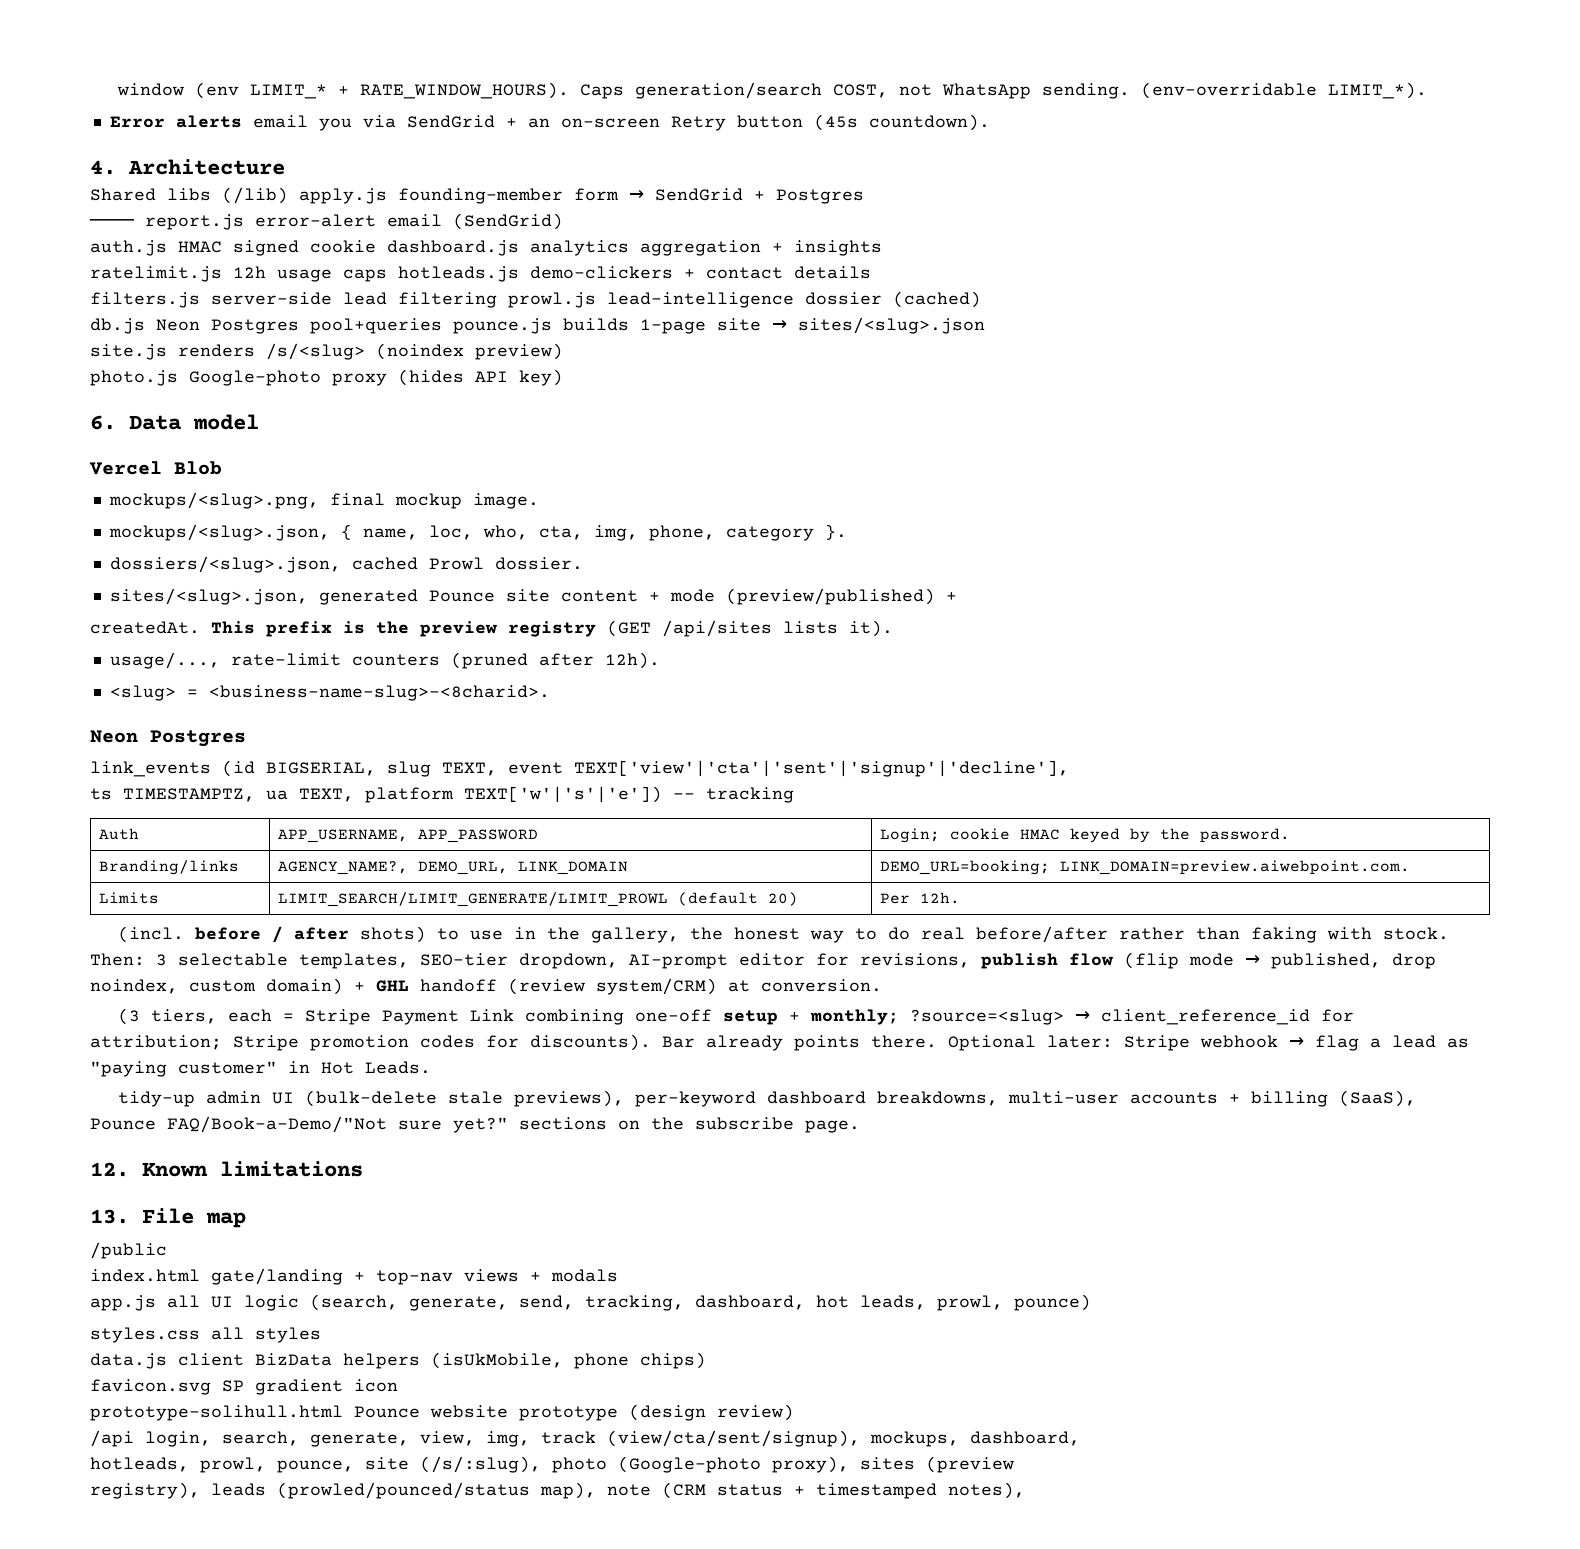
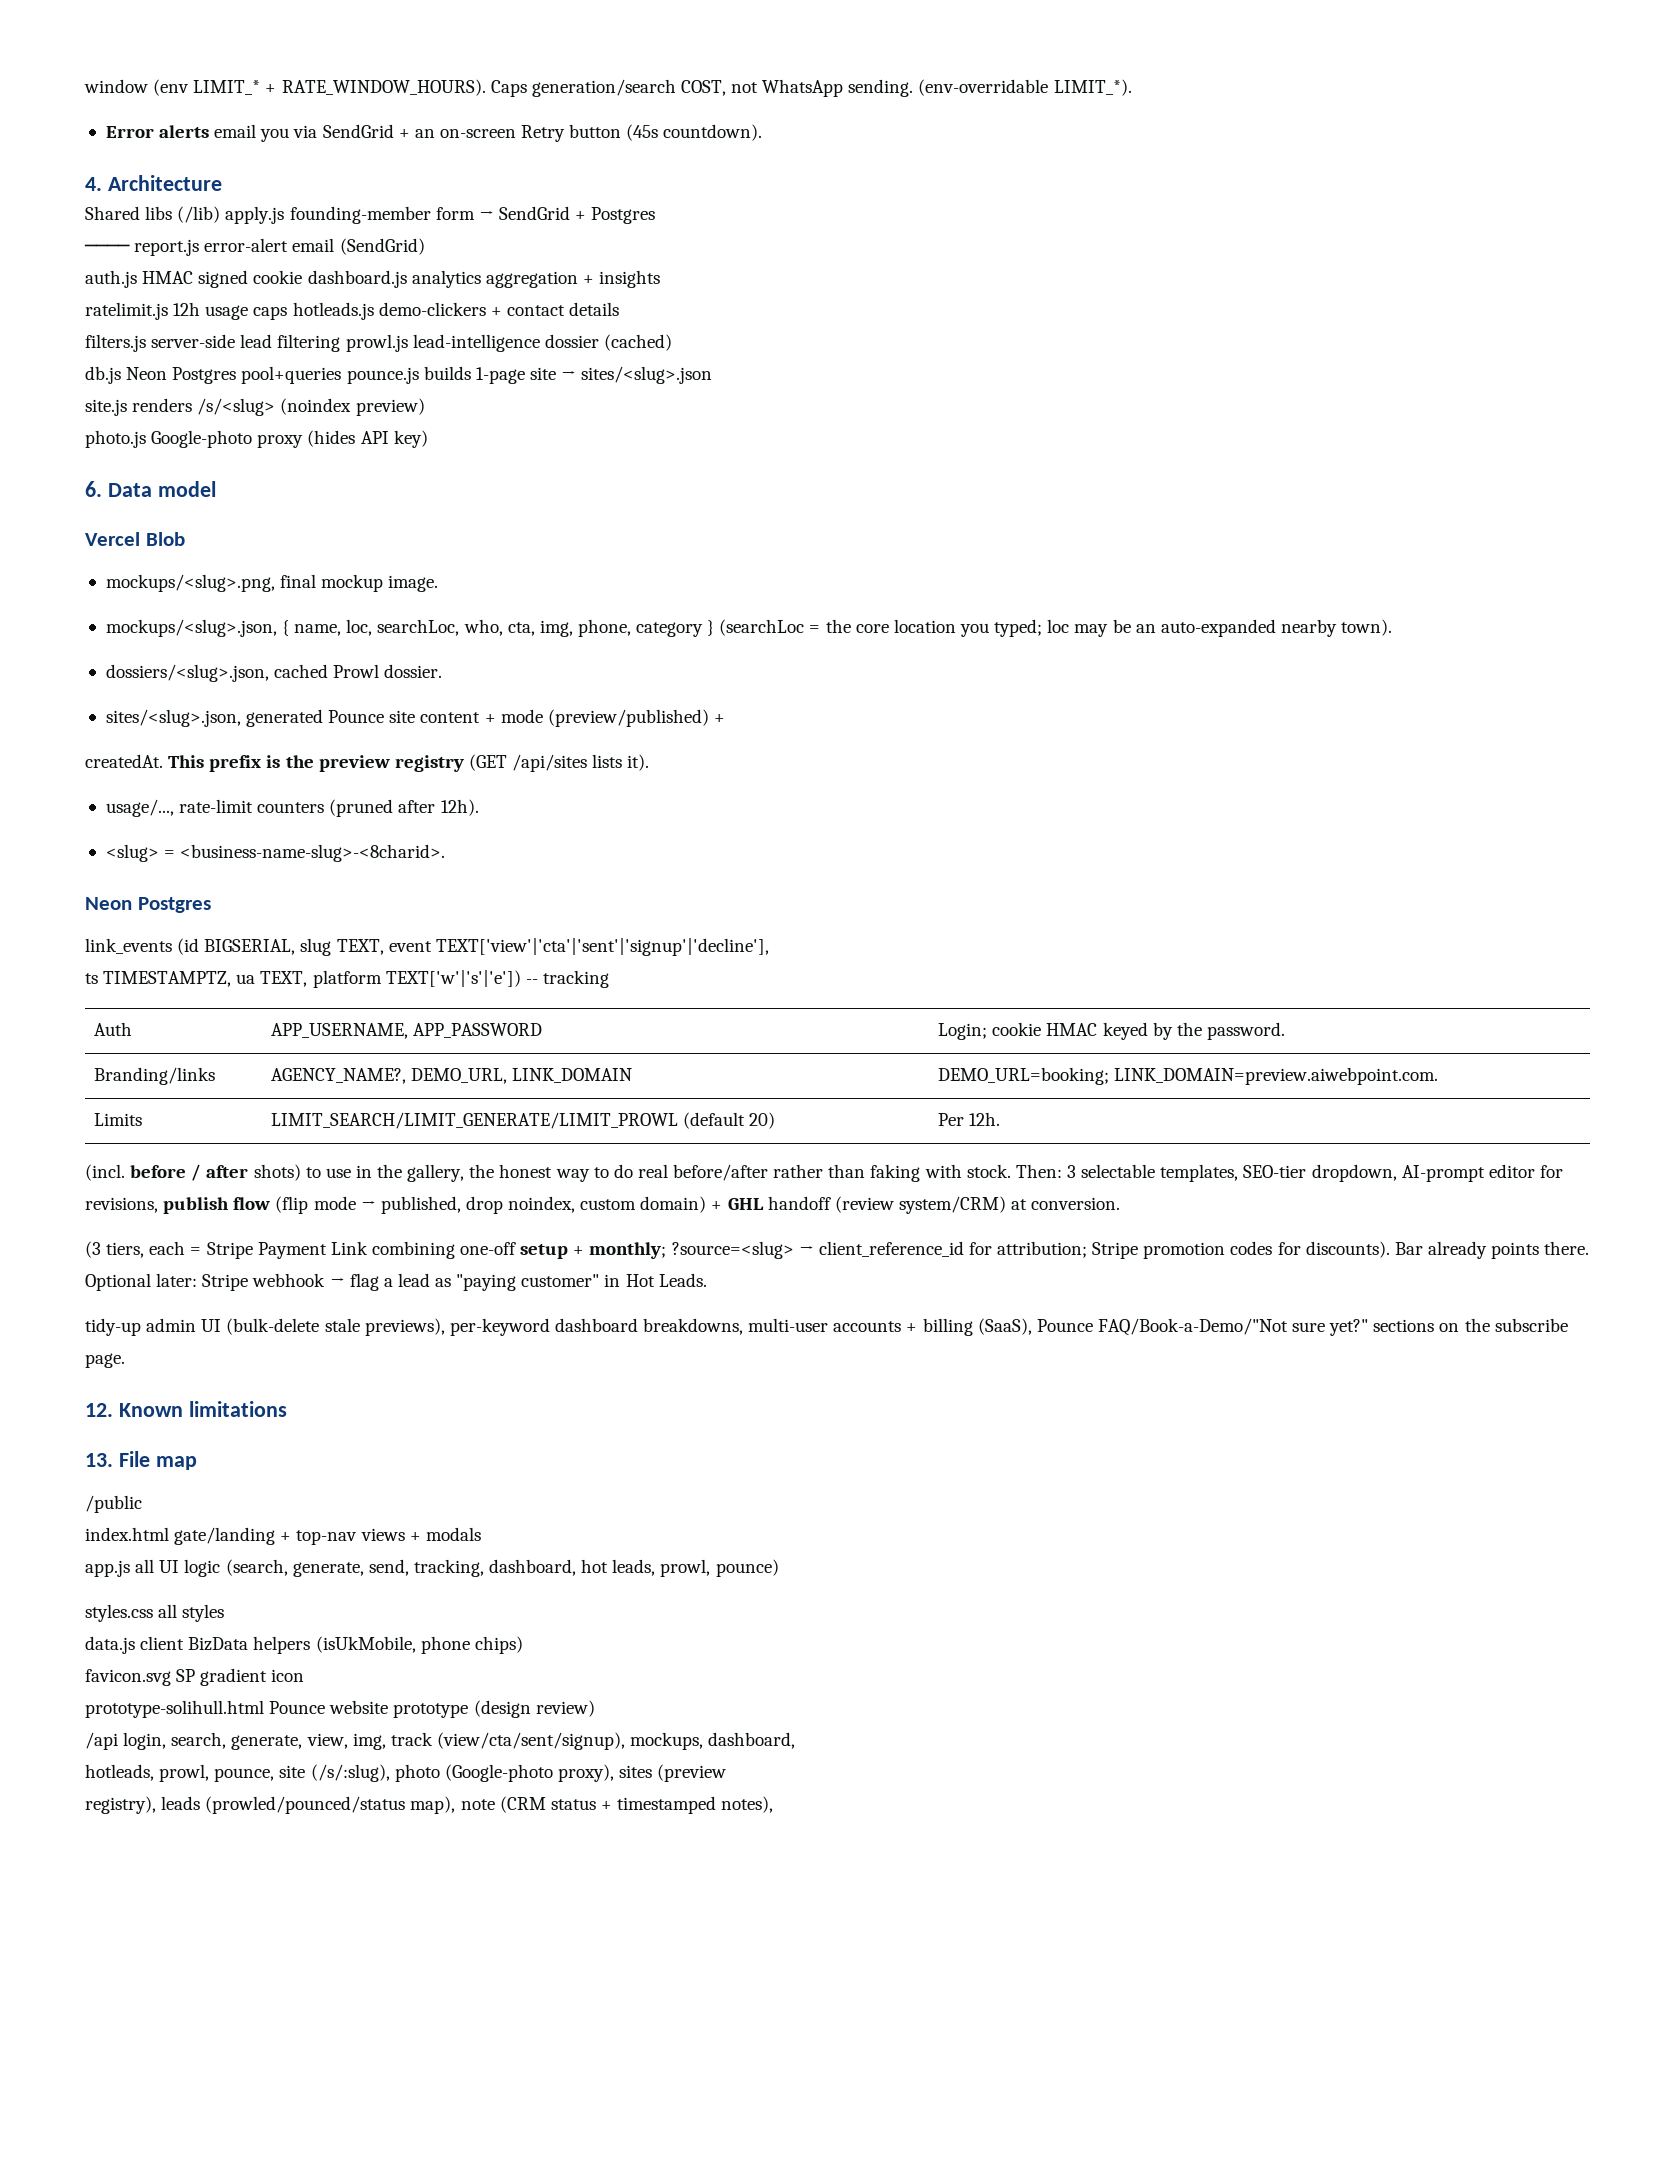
- mockups/<slug>.json, { name, loc, who, cta, img, phone, category }.
+ mockups/<slug>.json, { name, loc, searchLoc, who, cta, img, phone, category } (searchLoc = the core location you typed; loc may be an auto-expanded nearby town).

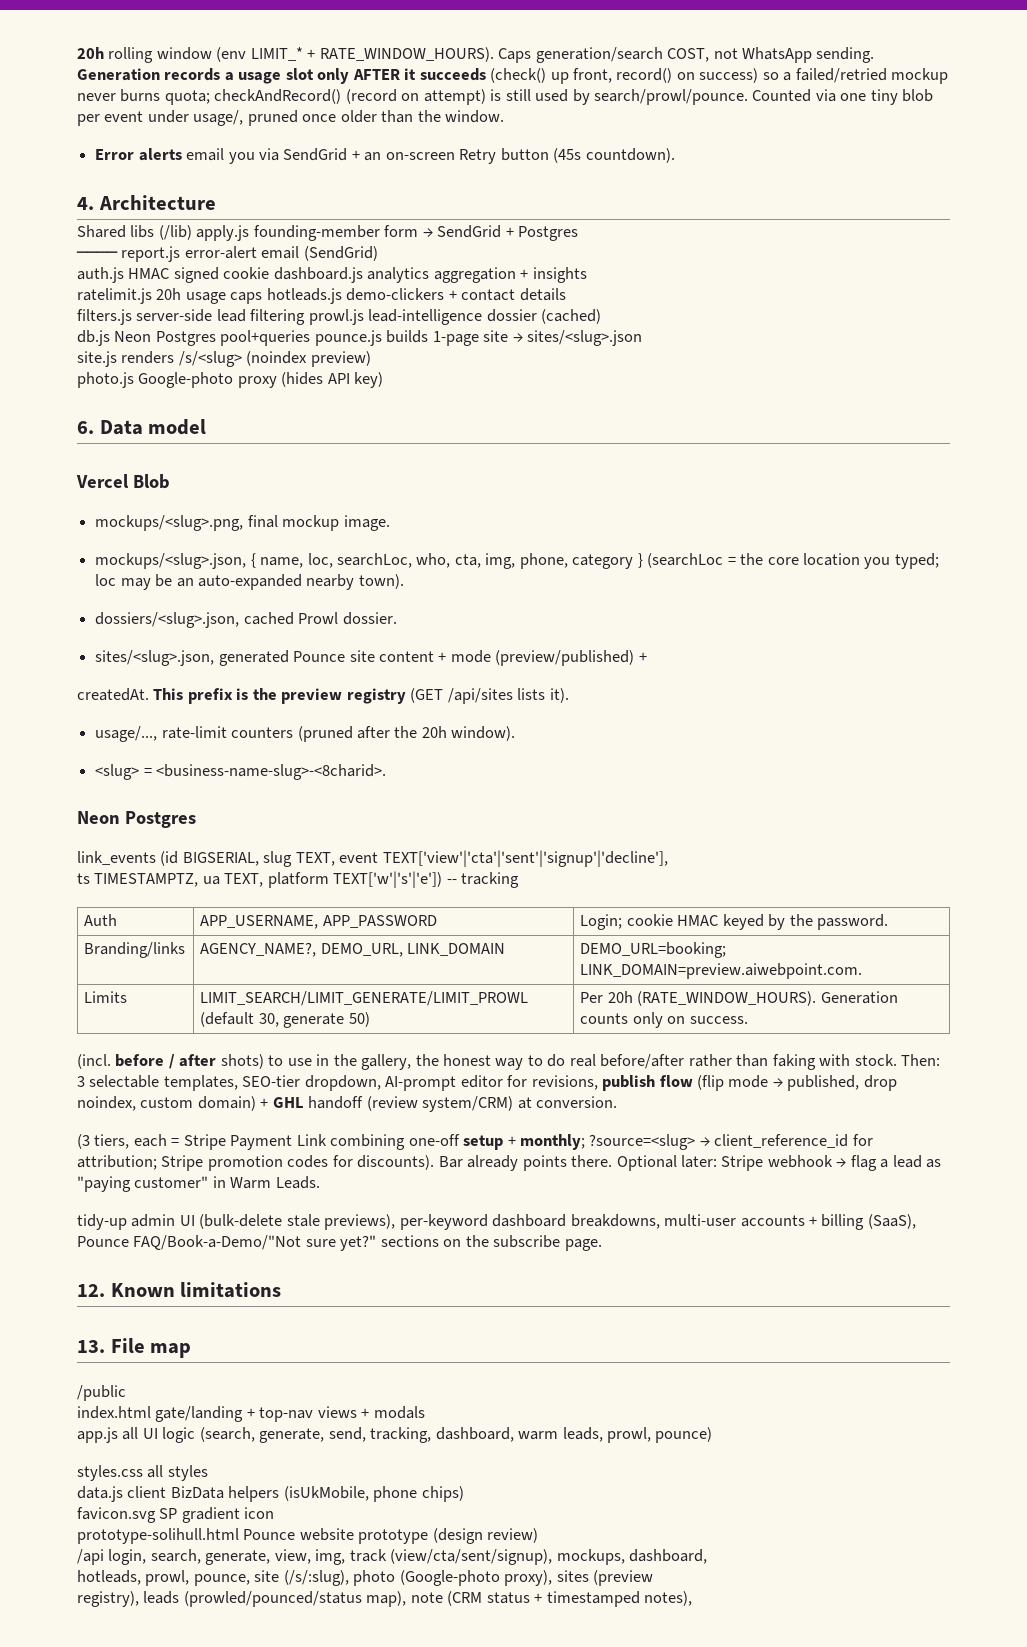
- window (env LIMIT_* + RATE_WINDOW_HOURS).
+ 20h rolling window (env LIMIT_* + RATE_WINDOW_HOURS).
- (env-overridable LIMIT_*).
+ Generation records a usage slot only AFTER it succeeds (check() up front, record() on success) so a failed/retried mockup never burns quota; checkAndRecord() (record on attempt) is still used by search/prowl/pounce. Counted via one tiny blob per event under usage/, pruned once older than the window.
- ratelimit.js 12h usage caps hotleads.js demo-clickers + contact details
+ ratelimit.js 20h usage caps hotleads.js demo-clickers + contact details
- usage/..., rate-limit counters (pruned after 12h).
+ usage/..., rate-limit counters (pruned after the 20h window).
- Limits | LIMIT_SEARCH/LIMIT_GENERATE/LIMIT_PROWL (default 20) | Per 12h.
+ Limits | LIMIT_SEARCH/LIMIT_GENERATE/LIMIT_PROWL (default 30, generate 50) | Per 20h (RATE_WINDOW_HOURS). Generation counts only on success.
- Optional later: Stripe webhook → flag a lead as "paying customer" in Hot Leads.
+ Optional later: Stripe webhook → flag a lead as "paying customer" in Warm Leads.
- app.js all UI logic (search, generate, send, tracking, dashboard, hot leads, prowl, pounce)
+ app.js all UI logic (search, generate, send, tracking, dashboard, warm leads, prowl, pounce)

